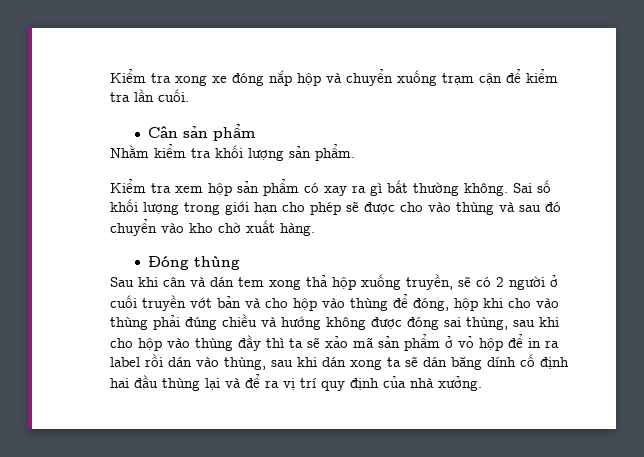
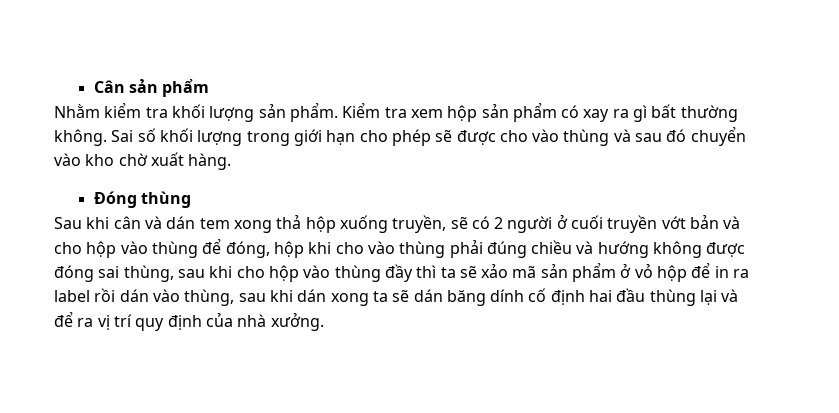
- Kiểm tra xong xe đóng nắp hộp và chuyển xuống trạm cận để kiểm tra lần cuối.
- Nhằm kiểm tra khối lượng sản phẩm.
- Kiểm tra xem hộp sản phẩm có xay ra gì bất thường không.
+ Nhằm kiểm tra khối lượng sản phẩm. Kiểm tra xem hộp sản phẩm có xay ra gì bất thường không.

